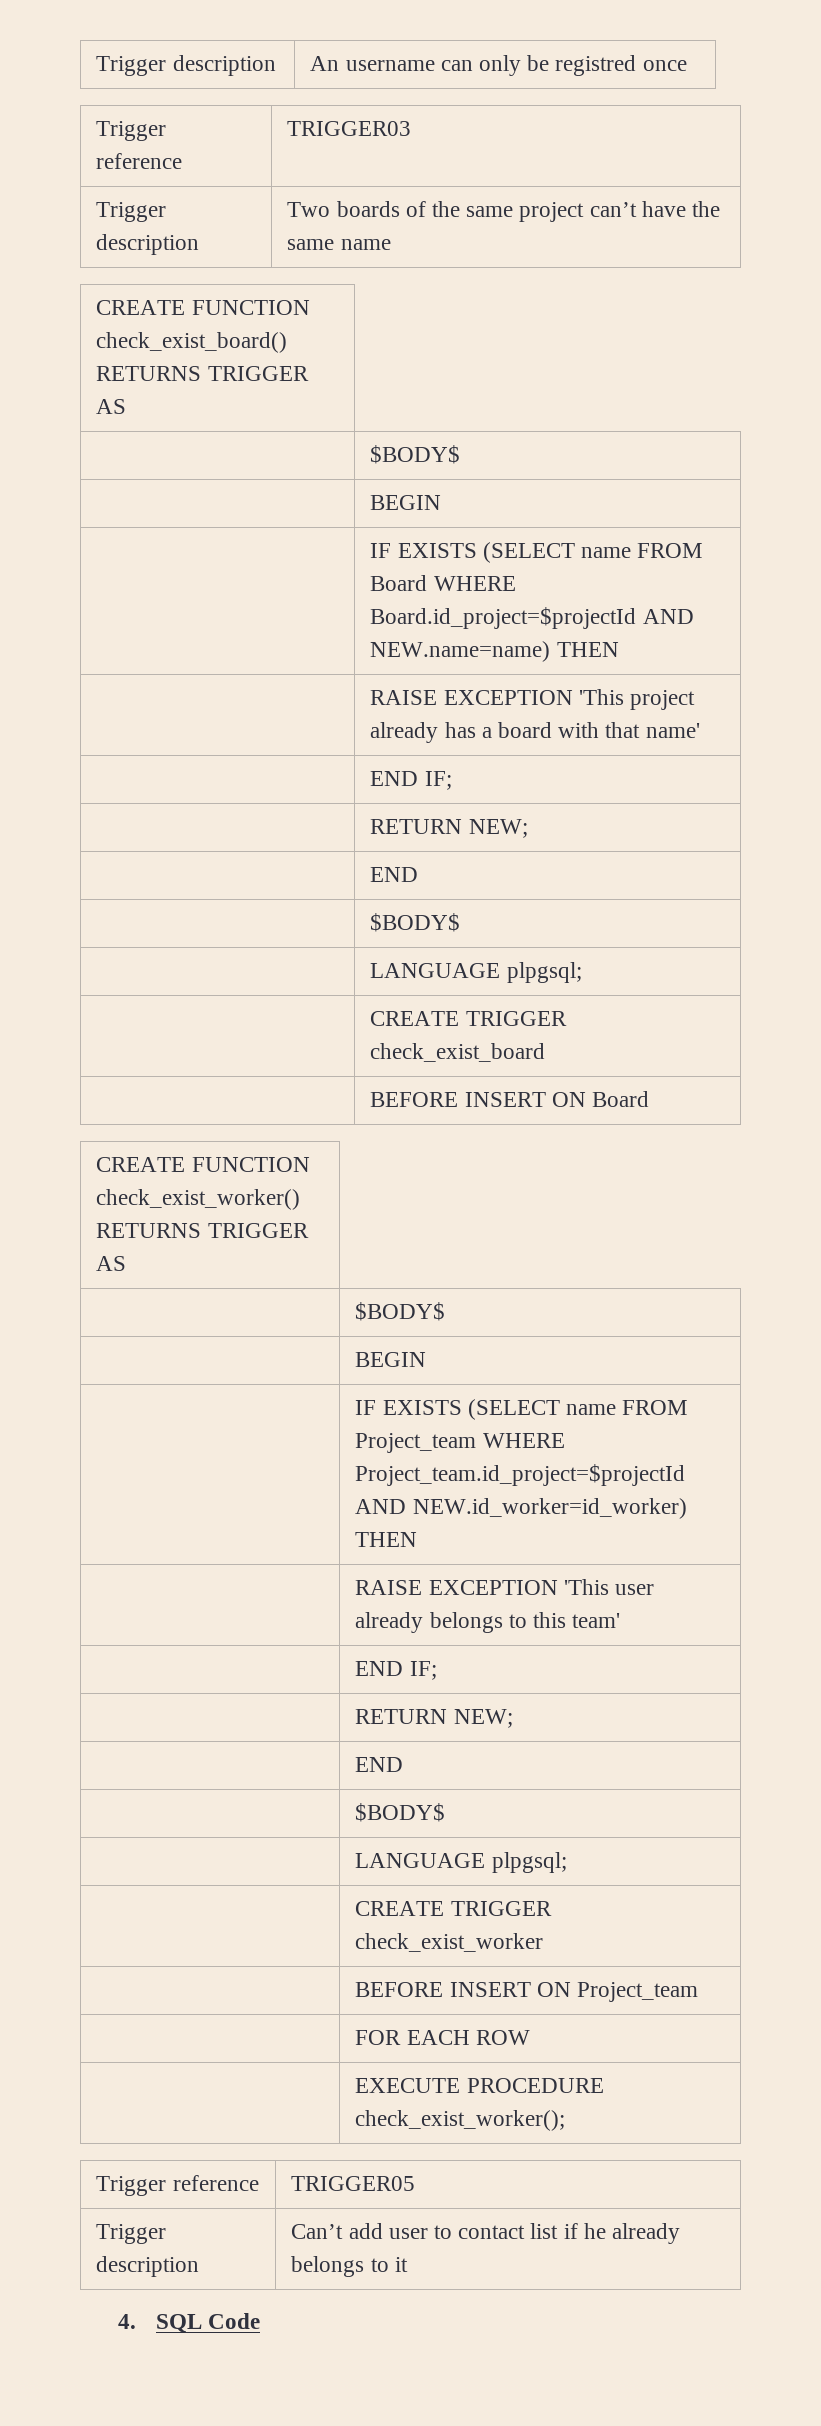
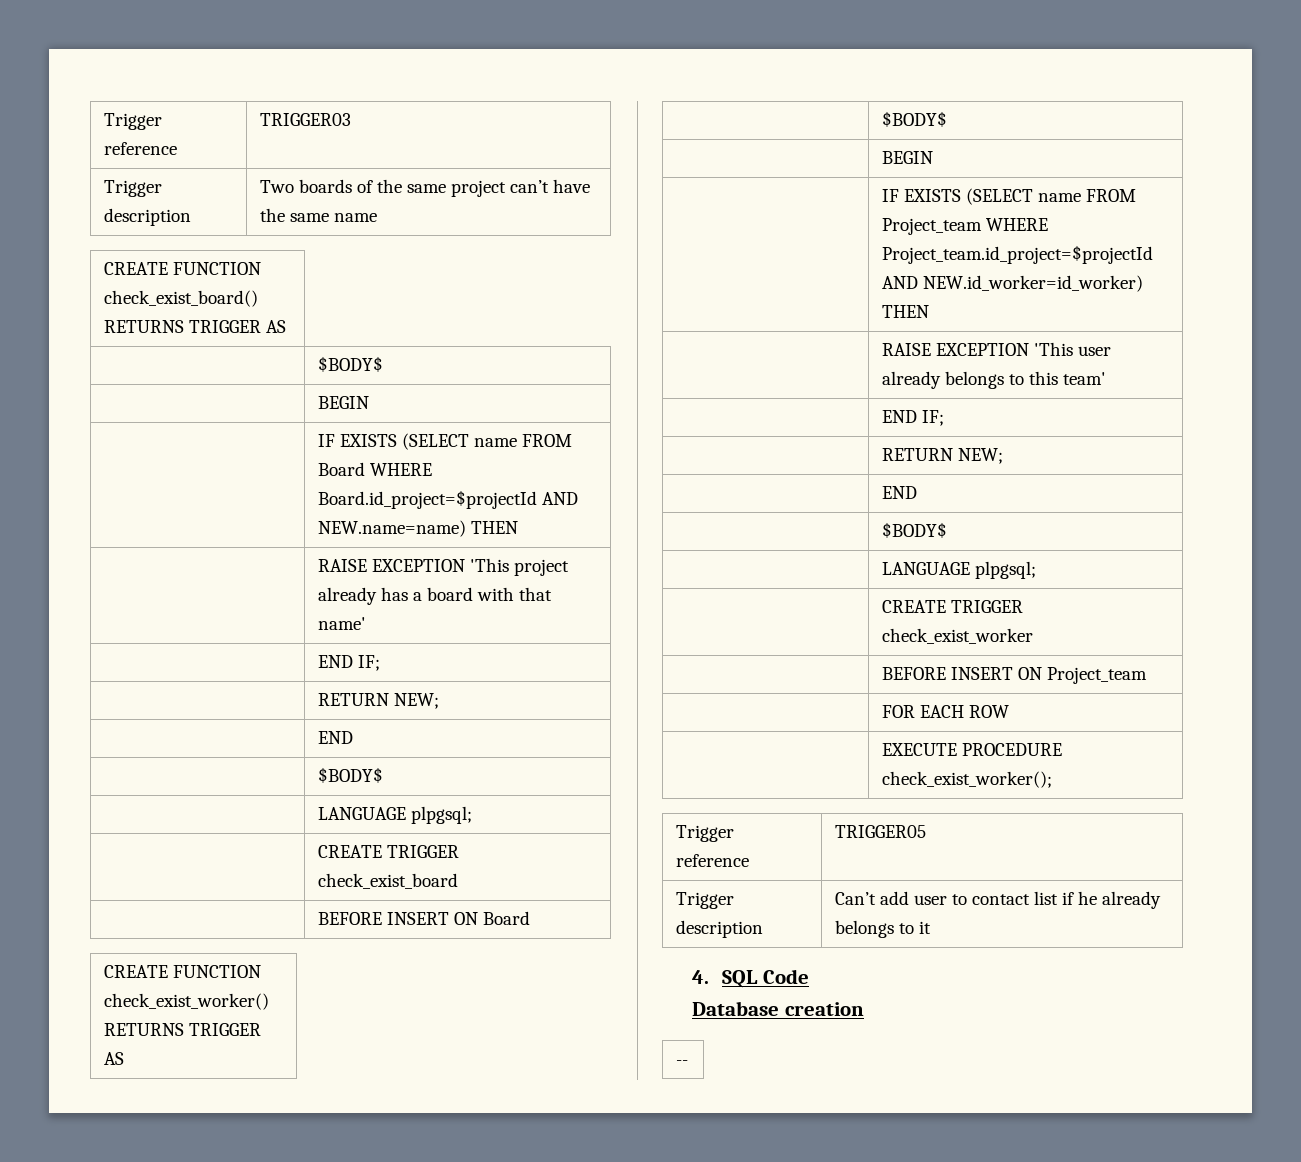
- Trigger description | An username can only be registred once
+ Database creation
+ --

